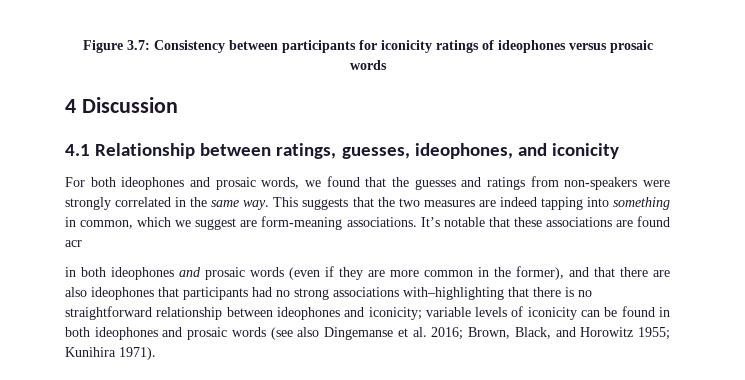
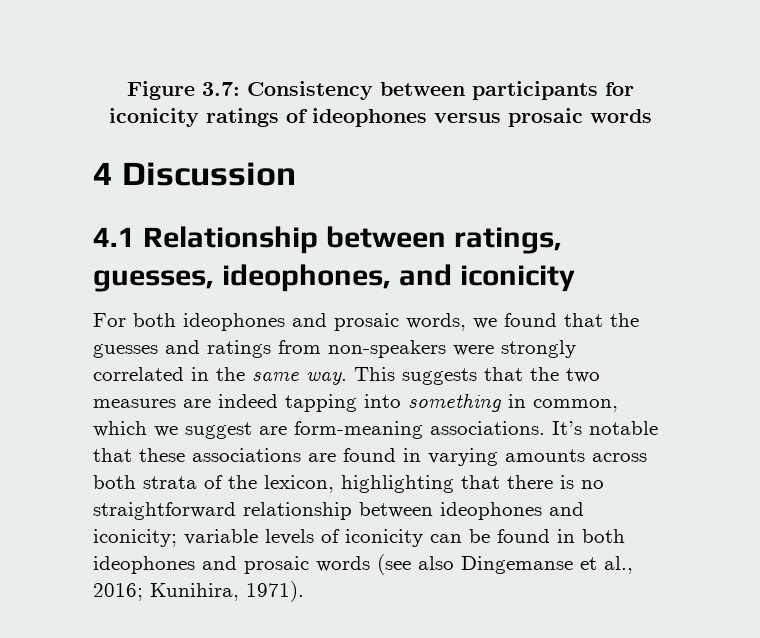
- It’s notable that these associations are found acr
- in both ideophones and prosaic words (even if they are more common in the former), and that there are also ideophones that participants had no strong associations with–highlighting that there is no straightforward relationship between ideophones and iconicity; variable levels of iconicity can be found in both ideophones and prosaic words (see also Dingemanse et al. 2016; Brown, Black, and Horowitz 1955; Kunihira 1971).
+ It’s notable that these associations are found in varying amounts across both strata of the lexicon, highlighting that there is no straightforward relationship between ideophones and iconicity; variable levels of iconicity can be found in both ideophones and prosaic words (see also Dingemanse et al., 2016; Kunihira, 1971).

